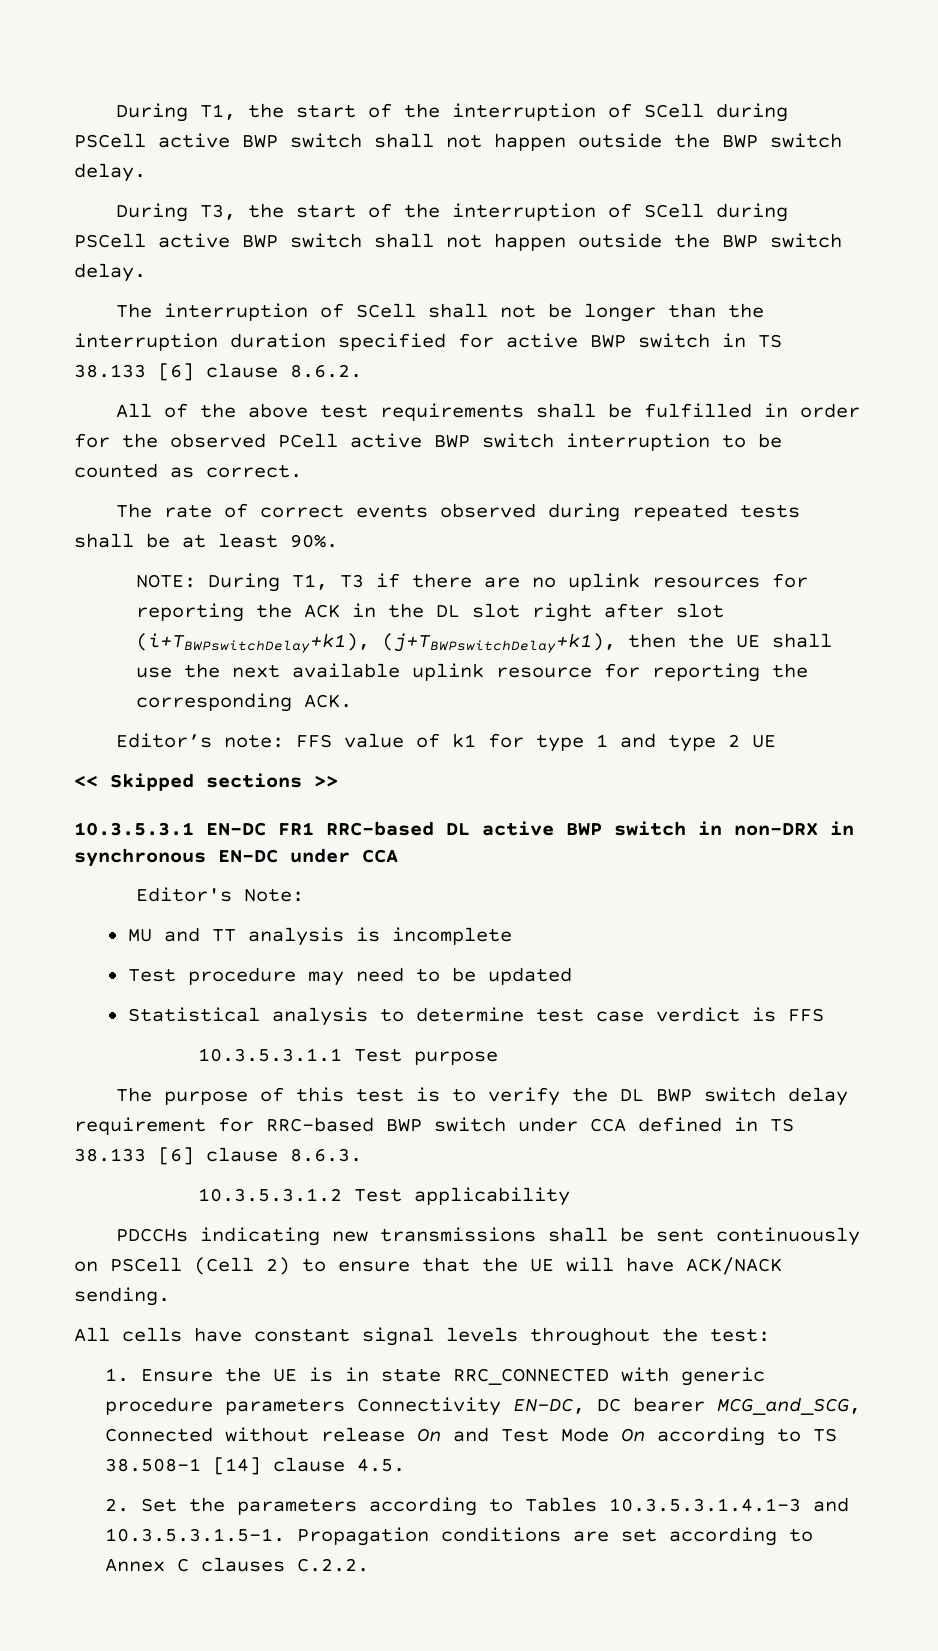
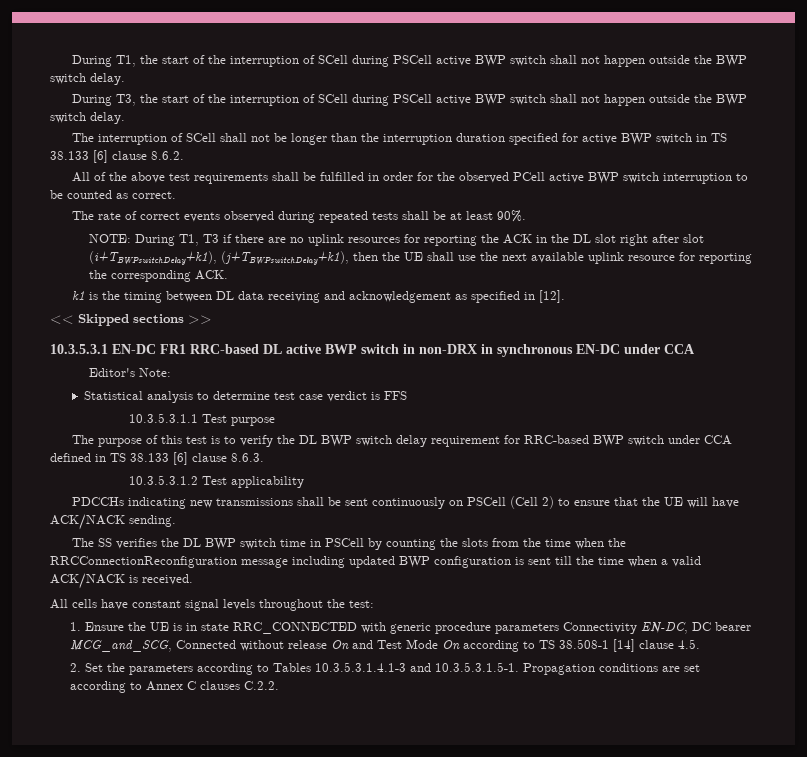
- Editor’s note: FFS value of k1 for type 1 and type 2 UE
+ k1 is the timing between DL data receiving and acknowledgement as specified in [12].
- MU and TT analysis is incomplete
- Test procedure may need to be updated
+ The SS verifies the DL BWP switch time in PSCell by counting the slots from the time when the RRCConnectionReconfiguration message including updated BWP configuration is sent till the time when a valid ACK/NACK is received.

